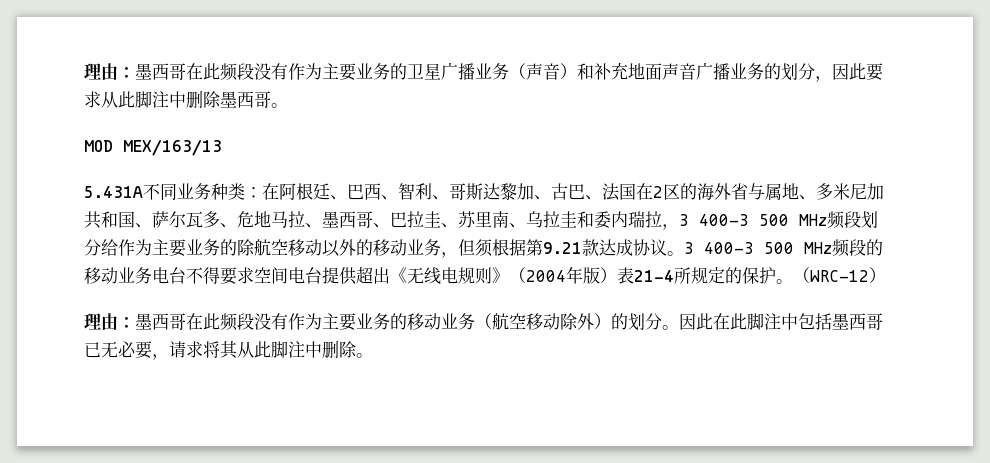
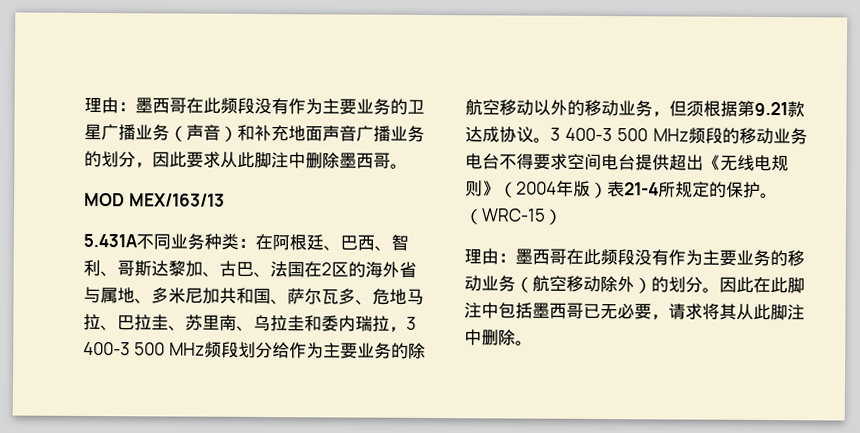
- 在阿根廷、巴西、智利、哥斯达黎加、古巴、法国在2区的海外省与属地、多米尼加共和国、萨尔瓦多、危地马拉、墨西哥、巴拉圭、苏里南、乌拉圭和委内瑞拉，3 400-3 500 MHz频段划分给作为主要业务的除航空移动以外的移动业务，但须根据第9.21款达成协议。
+ 在阿根廷、巴西、智利、哥斯达黎加、古巴、法国在2区的海外省与属地、多米尼加共和国、萨尔瓦多、危地马拉、巴拉圭、苏里南、乌拉圭和委内瑞拉，3 400-3 500 MHz频段划分给作为主要业务的除航空移动以外的移动业务，但须根据第9.21款达成协议。
- （WRC-12）
+ （WRC-15）

